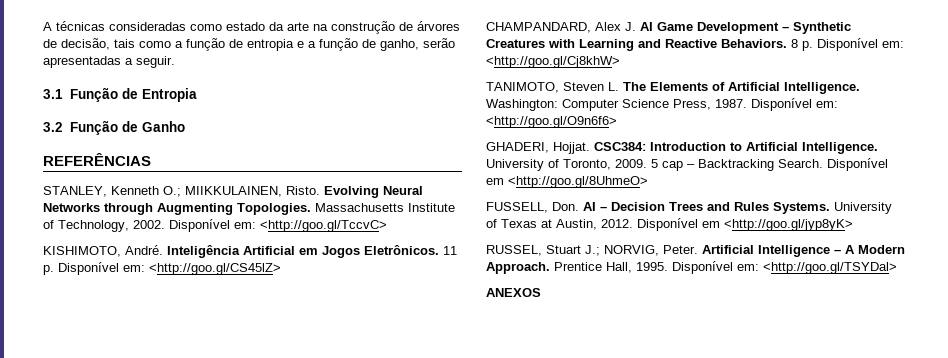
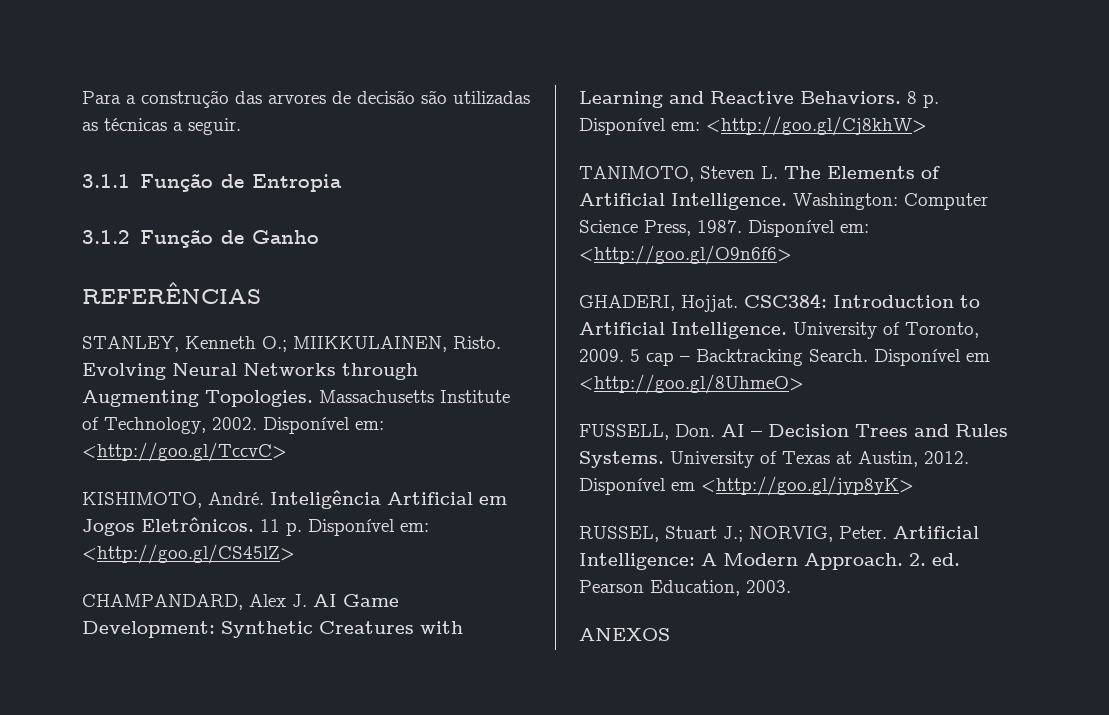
- A técnicas consideradas como estado da arte na construção de árvores de decisão, tais como a função de entropia e a função de ganho, serão apresentadas a seguir.
+ Para a construção das arvores de decisão são utilizadas as técnicas a seguir.
- 3.1 Função de Entropia
+ 3.1.1 Função de Entropia
- 3.2 Função de Ganho
+ 3.1.2 Função de Ganho
- CHAMPANDARD, Alex J. AI Game Development – Synthetic Creatures with Learning and Reactive Behaviors.
+ CHAMPANDARD, Alex J. AI Game Development: Synthetic Creatures with Learning and Reactive Behaviors.
- Artificial Intelligence – A Modern Approach.
+ Artificial Intelligence: A Modern Approach.
- Prentice Hall, 1995. Disponível em: <http://goo.gl/TSYDal>
+ 2. ed. Pearson Education, 2003.

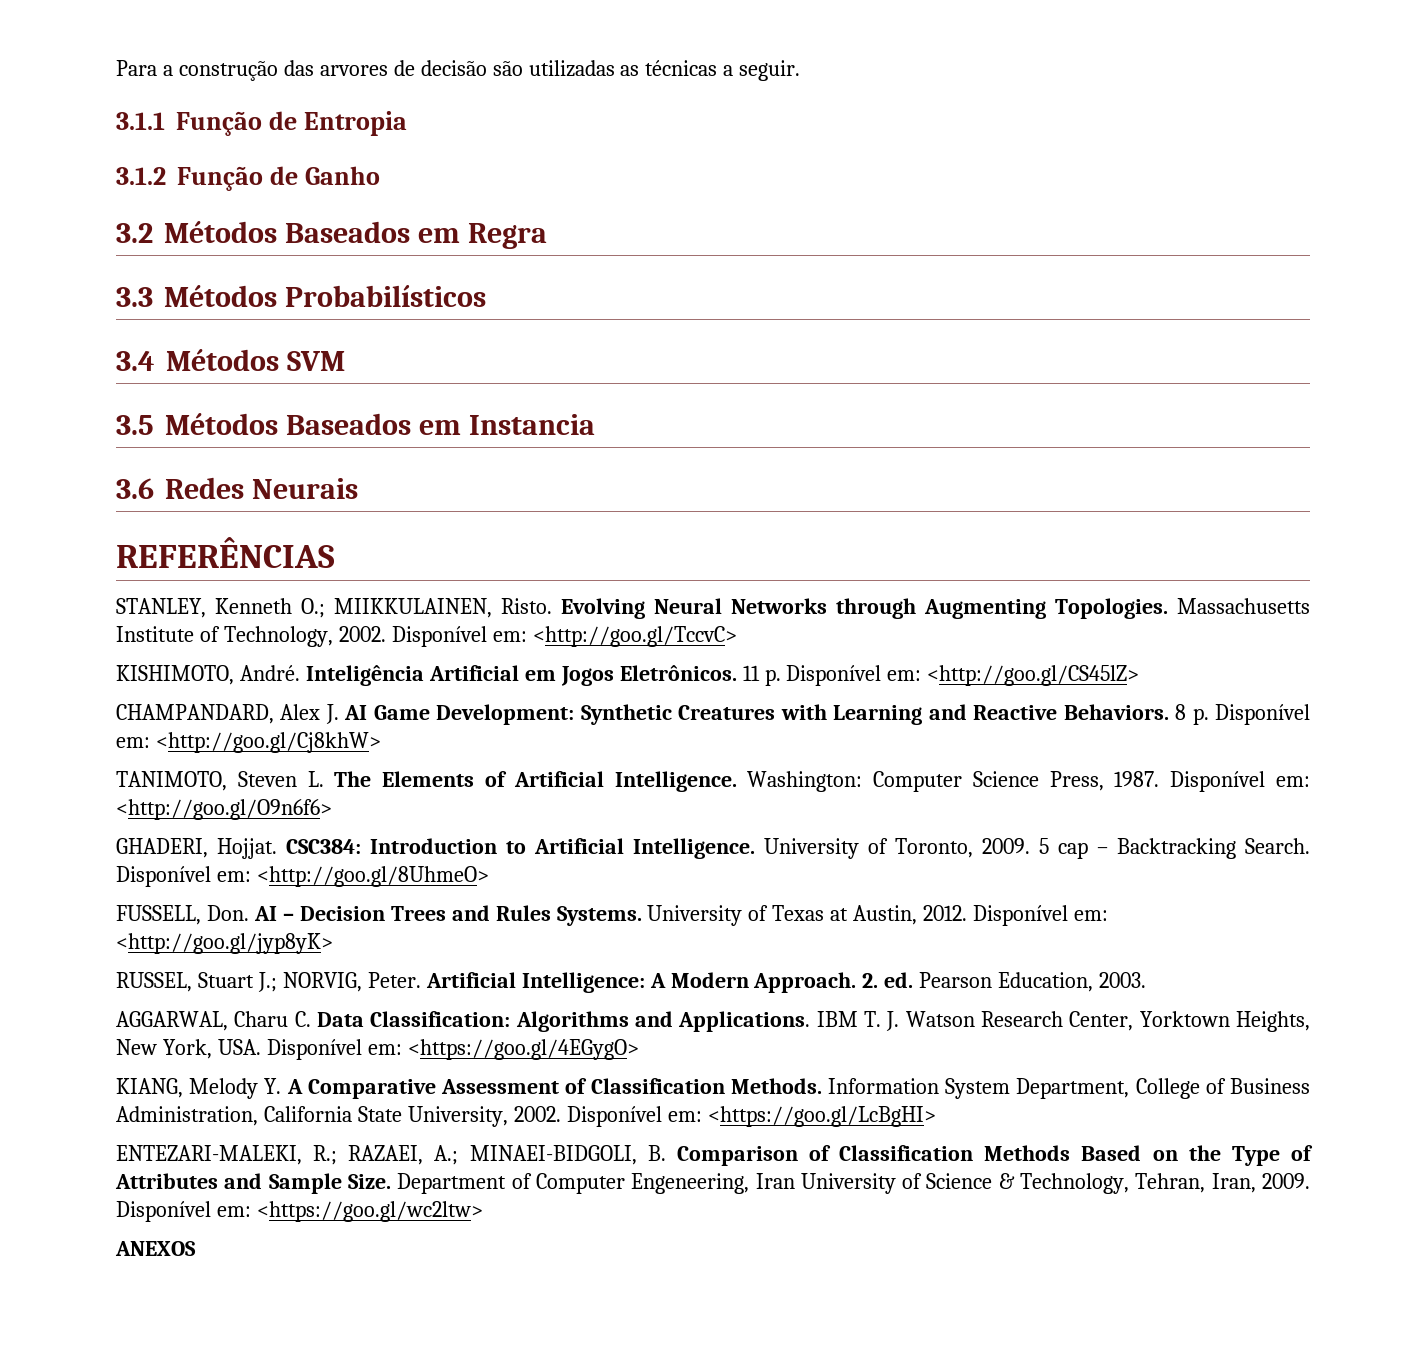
+ 3.2 Métodos Baseados em Regra
+ 3.3 Métodos Probabilísticos
+ 3.4 Métodos SVM
+ 3.5 Métodos Baseados em Instancia
+ 3.6 Redes Neurais
- Disponível em <http://goo.gl/8UhmeO>
+ Disponível em: <http://goo.gl/8UhmeO>
- Disponível em <http://goo.gl/jyp8yK>
+ Disponível em: <http://goo.gl/jyp8yK>
+ AGGARWAL, Charu C. Data Classification: Algorithms and Applications. IBM T. J. Watson Research Center, Yorktown Heights, New York, USA. Disponível em: <https://goo.gl/4EGygO>
+ KIANG, Melody Y. A Comparative Assessment of Classification Methods. Information System Department, College of Business Administration, California State University, 2002. Disponível em: <https://goo.gl/LcBgHI>
+ ENTEZARI-MALEKI, R.; RAZAEI, A.; MINAEI-BIDGOLI, B. Comparison of Classification Methods Based on the Type of Attributes and Sample Size. Department of Computer Engeneering, Iran University of Science & Technology, Tehran, Iran, 2009. Disponível em: <https://goo.gl/wc2ltw>

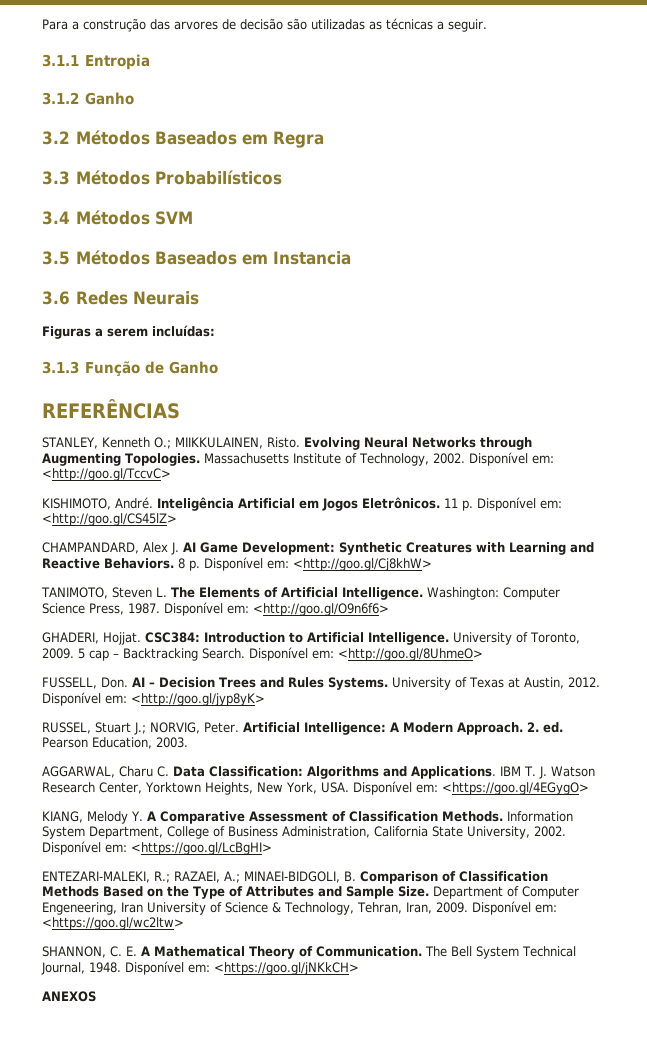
- 3.1.1 Função de Entropia
+ 3.1.1 Entropia
- 3.1.2 Função de Ganho
+ 3.1.2 Ganho
+ Figuras a serem incluídas:
+ 3.1.3 Função de Ganho
+ SHANNON, C. E. A Mathematical Theory of Communication. The Bell System Technical Journal, 1948. Disponível em: <https://goo.gl/jNKkCH>

